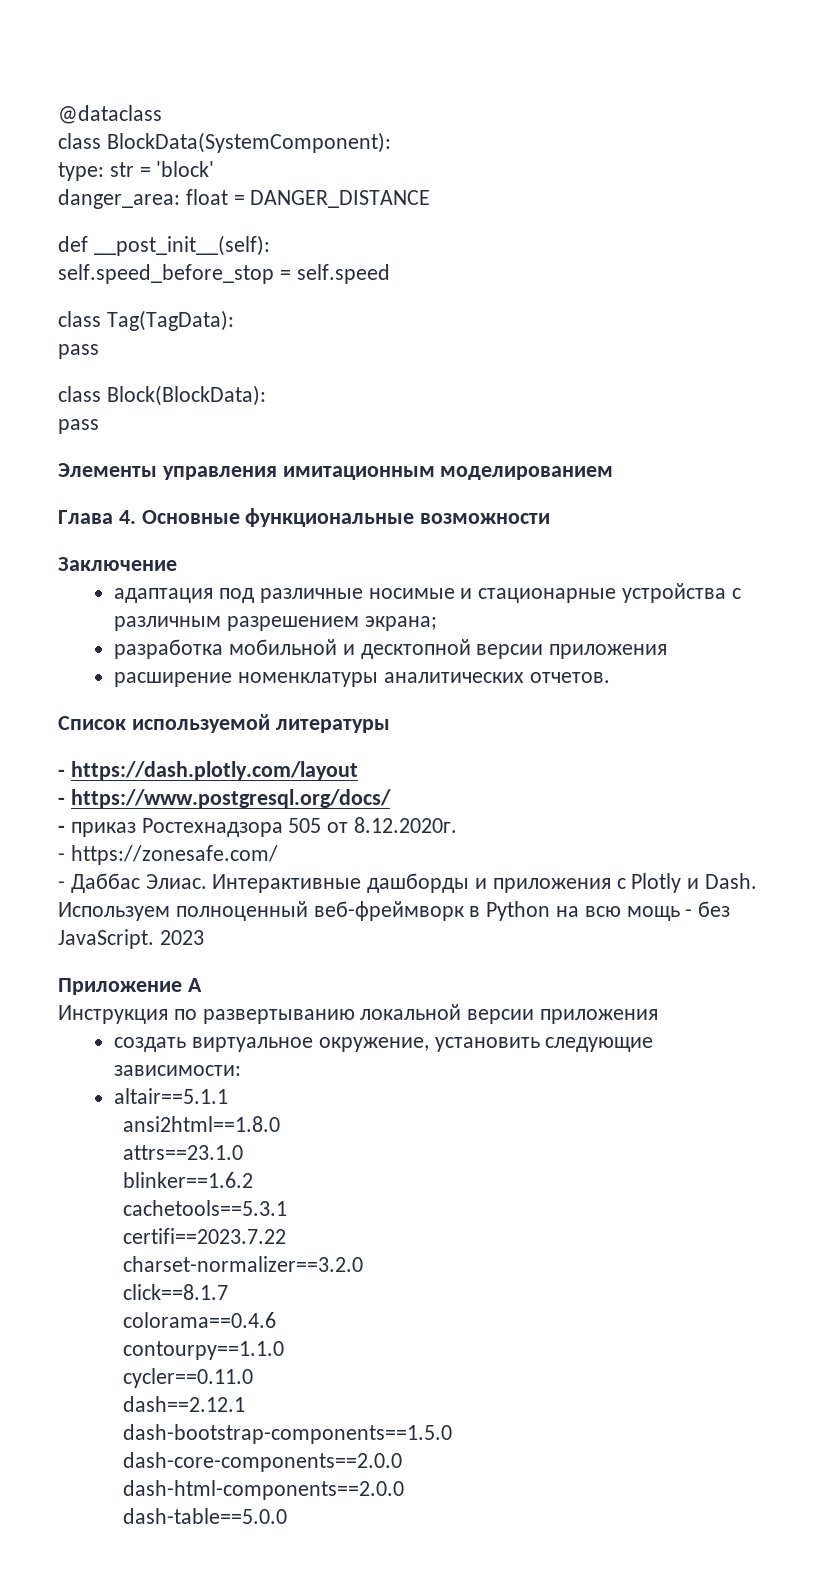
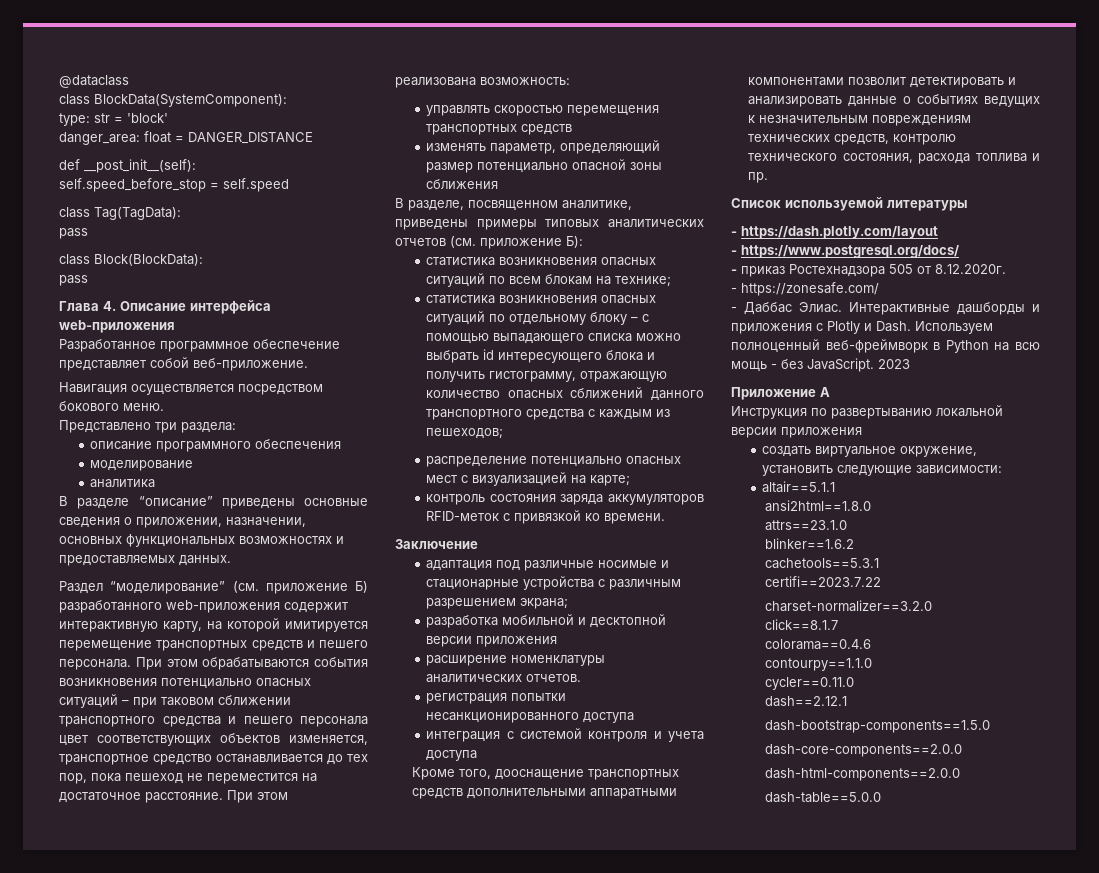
- Элементы управления имитационным моделированием
- Глава 4. Основные функциональные возможности
+ Глава 4. Описание интерфейса web-приложения
+ Разработанное программное обеспечение представляет собой веб-приложение.
+ Навигация осуществляется посредством бокового меню.
+ Представлено три раздела:
+ описание программного обеспечения
+ моделирование
+ аналитика
+ В разделе “описание” приведены основные сведения о приложении, назначении, основных функциональных возможностях и предоставляемых данных.
+ Раздел “моделирование” (см. приложение Б) разработанного web-приложения содержит интерактивную карту, на которой имитируется перемещение транспортных средств и пешего персонала. При этом обрабатываются события возникновения потенциально опасных ситуаций – при таковом сближении транспортного средства и пешего персонала цвет соответствующих объектов изменяется, транспортное средство останавливается до тех пор, пока пешеход не переместится на достаточное расстояние. При этом реализована возможность:
+ управлять скоростью перемещения транспортных средств
+ изменять параметр, определяющий размер потенциально опасной зоны сближения
+ В разделе, посвященном аналитике, приведены примеры типовых аналитических отчетов (см. приложение Б):
+ статистика возникновения опасных ситуаций по всем блокам на технике;
+ статистика возникновения опасных ситуаций по отдельному блоку – с помощью выпадающего списка можно выбрать id интересующего блока и получить гистограмму, отражающую количество опасных сближений данного транспортного средства с каждым из пешеходов;
+ распределение потенциально опасных мест с визуализацией на карте;
+ контроль состояния заряда аккумуляторов RFID-меток с привязкой ко времени.
+ регистрация попытки несанкционированного доступа
+ интеграция с системой контроля и учета доступа
+ Кроме того, дооснащение транспортных средств дополнительными аппаратными компонентами позволит детектировать и анализировать данные о событиях ведущих к незначительным повреждениям технических средств, контролю технического состояния, расхода топлива и пр.

